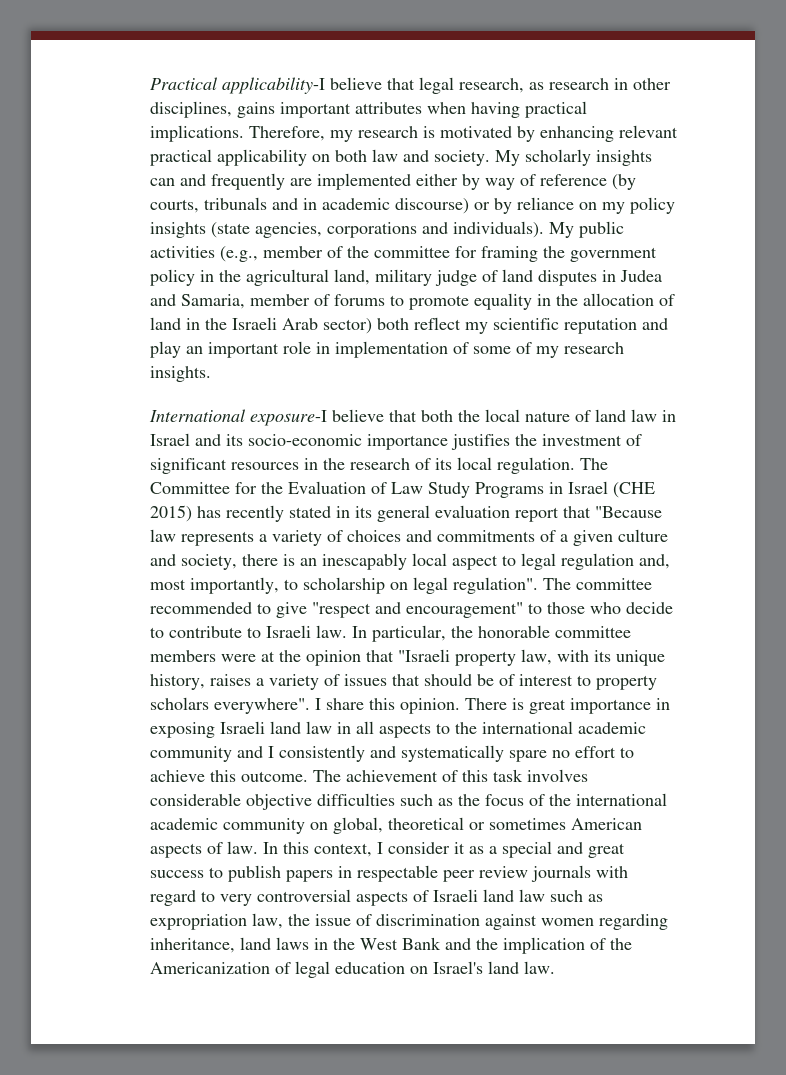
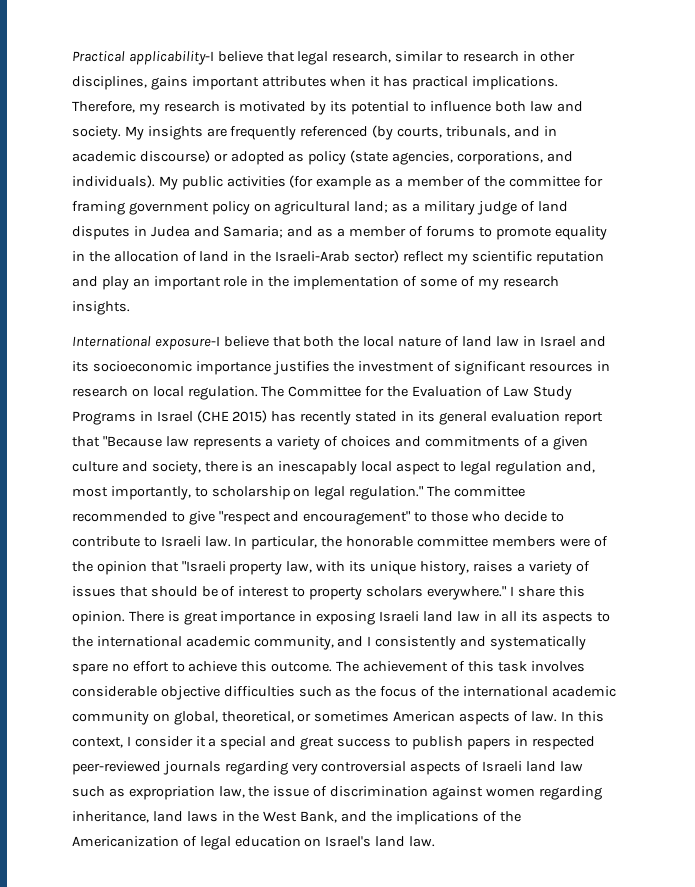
- Practical applicability-I believe that legal research, as research in other disciplines, gains important attributes when having practical implications.
+ Practical applicability-I believe that legal research, similar to research in other disciplines, gains important attributes when it has practical implications.
- Therefore, my research is motivated by enhancing relevant practical applicability on both law and society.
+ Therefore, my research is motivated by its potential to influence both law and society.
- My scholarly insights can and frequently are implemented either by way of reference (by courts, tribunals and in academic discourse) or by reliance on my policy insights (state agencies, corporations and individuals).
+ My insights are frequently referenced (by courts, tribunals, and in academic discourse) or adopted as policy (state agencies, corporations, and individuals).
- My public activities (e.g., member of the committee for framing the government policy in the agricultural land, military judge of land disputes in Judea and Samaria, member of forums to promote equality in the allocation of land in the Israeli Arab sector) both reflect my scientific reputation and play an important role in implementation of some of my research insights.
+ My public activities (for example as a member of the committee for framing government policy on agricultural land; as a military judge of land disputes in Judea and Samaria; and as a member of forums to promote equality in the allocation of land in the Israeli-Arab sector) reflect my scientific reputation and play an important role in the implementation of some of my research insights.
- International exposure-I believe that both the local nature of land law in Israel and its socio-economic importance justifies the investment of significant resources in the research of its local regulation.
+ International exposure-I believe that both the local nature of land law in Israel and its socioeconomic importance justifies the investment of significant resources in research on local regulation.
- The Committee for the Evaluation of Law Study Programs in Israel (CHE 2015) has recently stated in its general evaluation report that "Because law represents a variety of choices and commitments of a given culture and society, there is an inescapably local aspect to legal regulation and, most importantly, to scholarship on legal regulation".
+ The Committee for the Evaluation of Law Study Programs in Israel (CHE 2015) has recently stated in its general evaluation report that "Because law represents a variety of choices and commitments of a given culture and society, there is an inescapably local aspect to legal regulation and, most importantly, to scholarship on legal regulation."
- In particular, the honorable committee members were at the opinion that "Israeli property law, with its unique history, raises a variety of issues that should be of interest to property scholars everywhere".
+ In particular, the honorable committee members were of the opinion that "Israeli property law, with its unique history, raises a variety of issues that should be of interest to property scholars everywhere."
- There is great importance in exposing Israeli land law in all aspects to the international academic community and I consistently and systematically spare no effort to achieve this outcome.
+ There is great importance in exposing Israeli land law in all its aspects to the international academic community, and I consistently and systematically spare no effort to achieve this outcome.
- The achievement of this task involves considerable objective difficulties such as the focus of the international academic community on global, theoretical or sometimes American aspects of law.
+ The achievement of this task involves considerable objective difficulties such as the focus of the international academic community on global, theoretical, or sometimes American aspects of law.
- In this context, I consider it as a special and great success to publish papers in respectable peer review journals with regard to very controversial aspects of Israeli land law such as expropriation law, the issue of discrimination against women regarding inheritance, land laws in the West Bank and the implication of the Americanization of legal education on Israel's land law.
+ In this context, I consider it a special and great success to publish papers in respected peer-reviewed journals regarding very controversial aspects of Israeli land law such as expropriation law, the issue of discrimination against women regarding inheritance, land laws in the West Bank, and the implications of the Americanization of legal education on Israel's land law.

